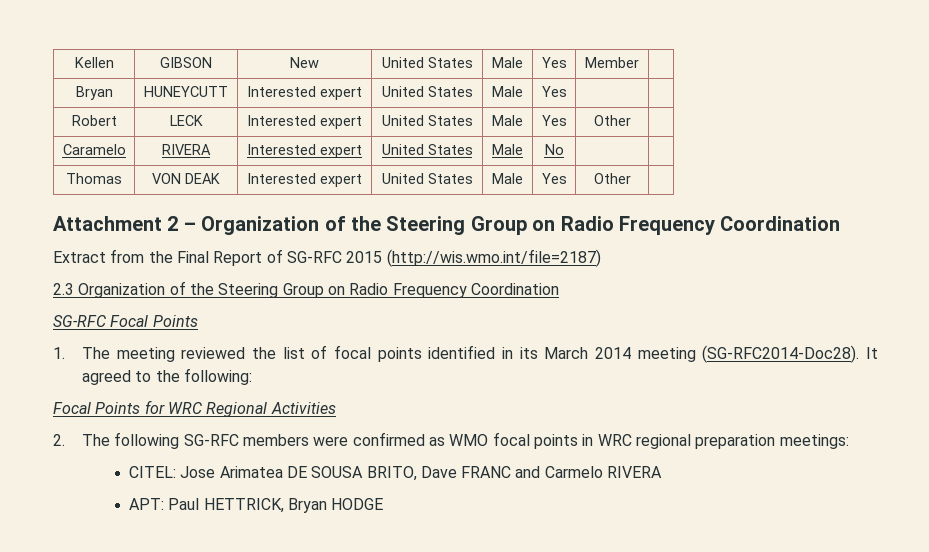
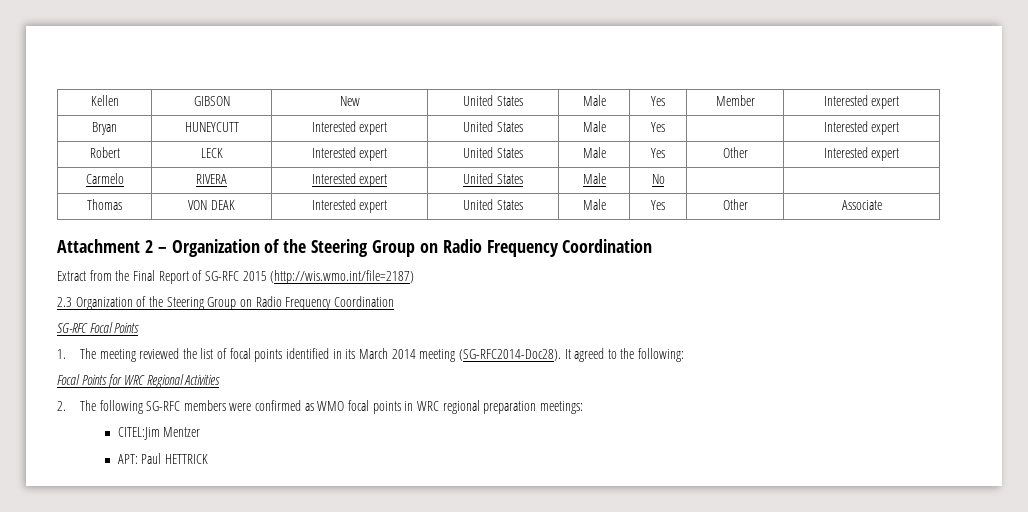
- Kellen | GIBSON | New | United States | Male | Yes | Member |
+ Kellen | GIBSON | New | United States | Male | Yes | Member | Interested expert
- Bryan | HUNEYCUTT | Interested expert | United States | Male | Yes | |
+ Bryan | HUNEYCUTT | Interested expert | United States | Male | Yes | | Interested expert
- Robert | LECK | Interested expert | United States | Male | Yes | Other |
- Caramelo | RIVERA | Interested expert | United States | Male | No | |
+ Robert | LECK | Interested expert | United States | Male | Yes | Other | Interested expert
+ Carmelo | RIVERA | Interested expert | United States | Male | No | |
- Thomas | VON DEAK | Interested expert | United States | Male | Yes | Other |
+ Thomas | VON DEAK | Interested expert | United States | Male | Yes | Other | Associate
- CITEL: Jose Arimatea DE SOUSA BRITO, Dave FRANC and Carmelo RIVERA
+ CITEL:Jim Mentzer
- APT: Paul HETTRICK, Bryan HODGE
+ APT: Paul HETTRICK

